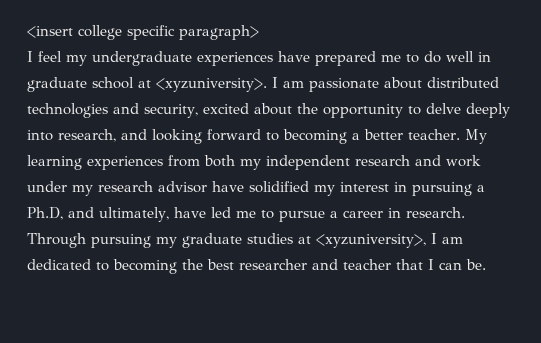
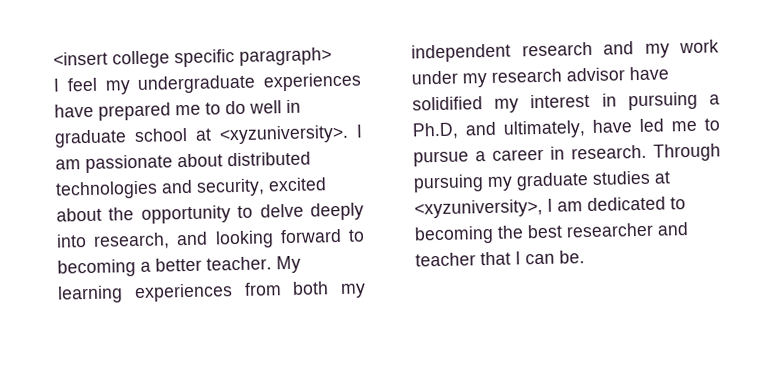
- My learning experiences from both my independent research and work under my research advisor have solidified my interest in pursuing a Ph.D, and ultimately, have led me to pursue a career in research.
+ My learning experiences from both my independent research and my work under my research advisor have solidified my interest in pursuing a Ph.D, and ultimately, have led me to pursue a career in research.

